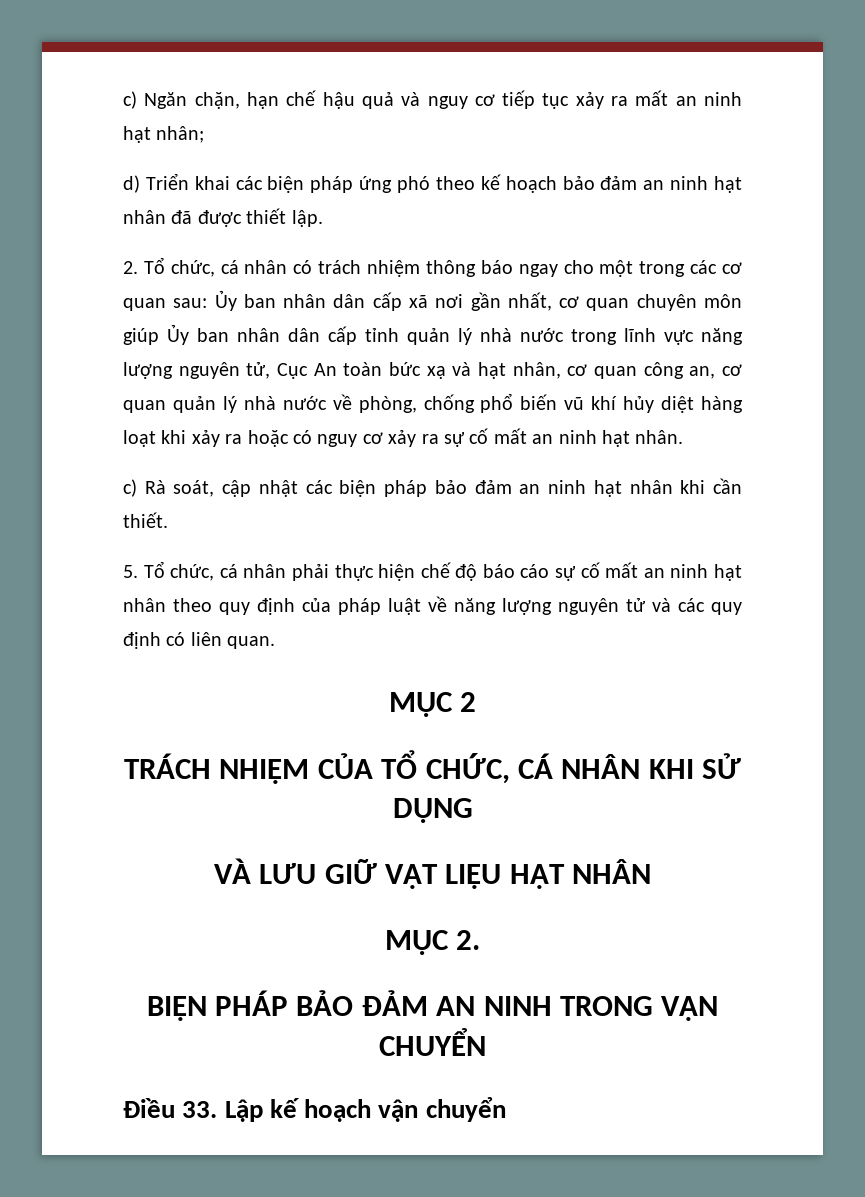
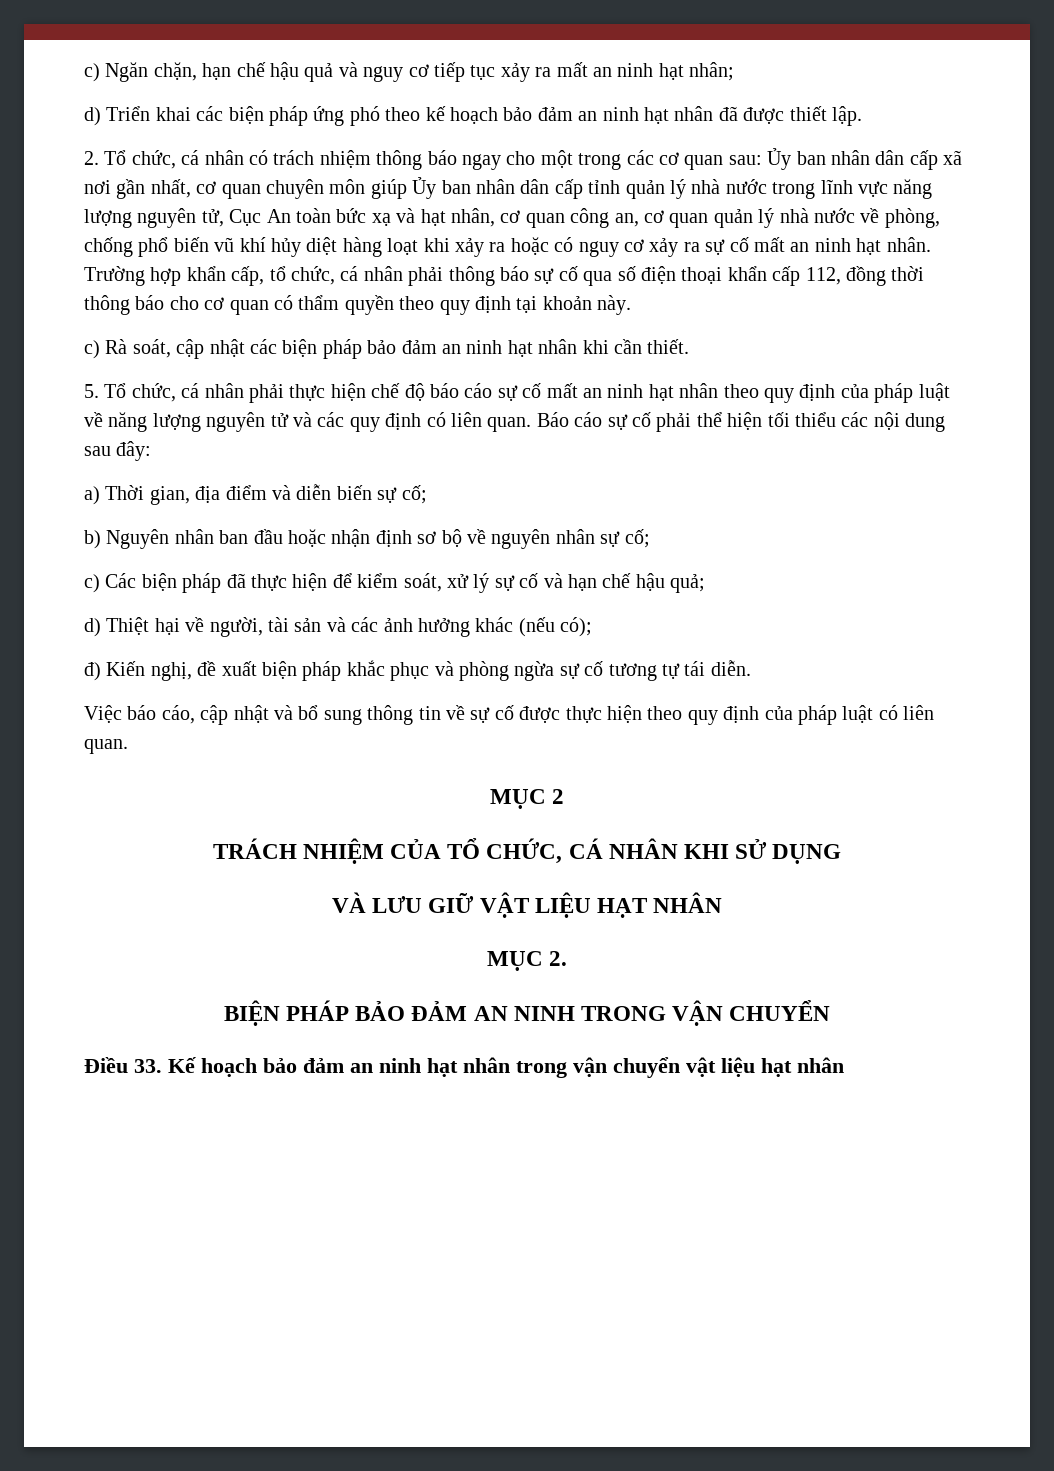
+ Trường hợp khẩn cấp, tổ chức, cá nhân phải thông báo sự cố qua số điện thoại khẩn cấp 112, đồng thời thông báo cho cơ quan có thẩm quyền theo quy định tại khoản này.
+ Báo cáo sự cố phải thể hiện tối thiểu các nội dung sau đây:
+ a) Thời gian, địa điểm và diễn biến sự cố;
+ b) Nguyên nhân ban đầu hoặc nhận định sơ bộ về nguyên nhân sự cố;
+ c) Các biện pháp đã thực hiện để kiểm soát, xử lý sự cố và hạn chế hậu quả;
+ d) Thiệt hại về người, tài sản và các ảnh hưởng khác (nếu có);
+ đ) Kiến nghị, đề xuất biện pháp khắc phục và phòng ngừa sự cố tương tự tái diễn.
+ Việc báo cáo, cập nhật và bổ sung thông tin về sự cố được thực hiện theo quy định của pháp luật có liên quan.
- Điều 33. Lập kế hoạch vận chuyển
+ Điều 33. Kế hoạch bảo đảm an ninh hạt nhân trong vận chuyển vật liệu hạt nhân

